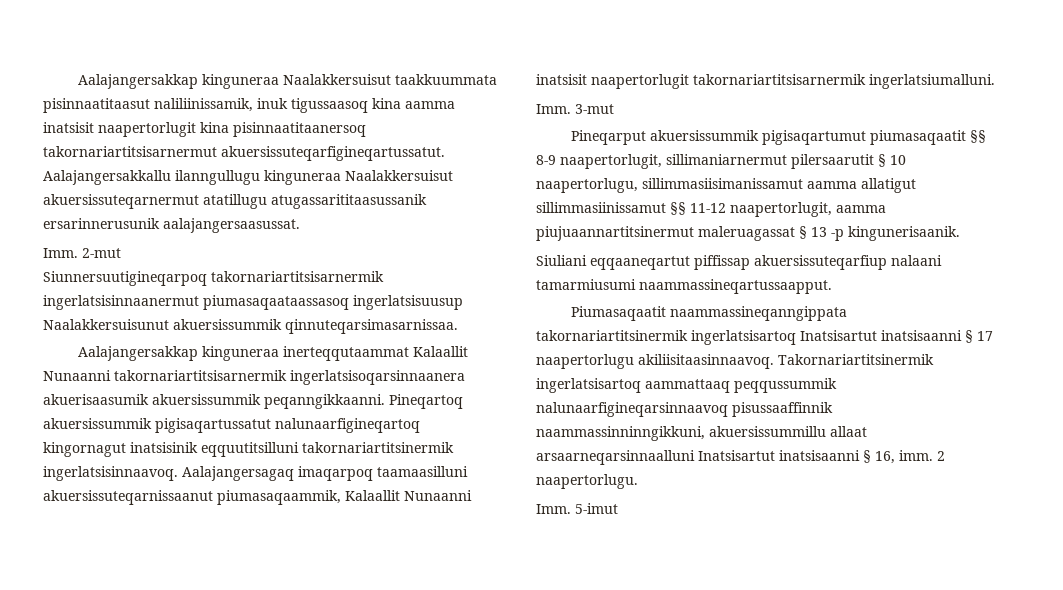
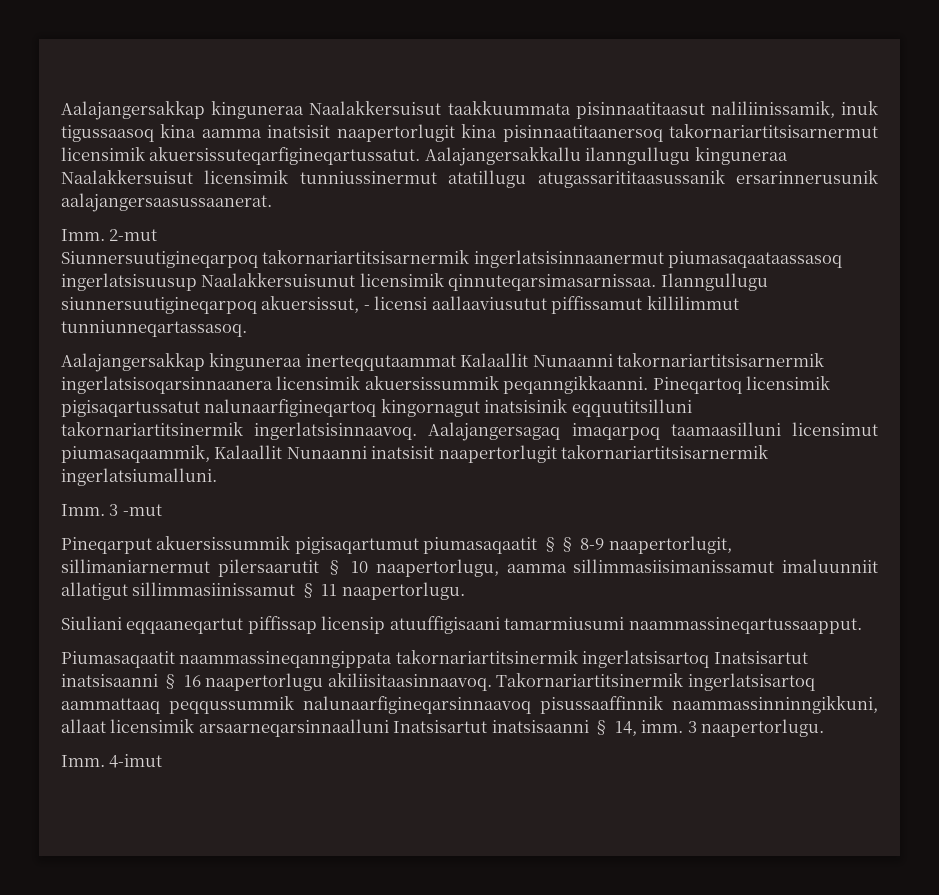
- Aalajangersakkap kinguneraa Naalakkersuisut taakkuummata pisinnaatitaasut naliliinissamik, inuk tigussaasoq kina aamma inatsisit naapertorlugit kina pisinnaatitaanersoq takornariartitsisarnermut akuersissuteqarfigineqartussatut.
+ Aalajangersakkap kinguneraa Naalakkersuisut taakkuummata pisinnaatitaasut naliliinissamik, inuk tigussaasoq kina aamma inatsisit naapertorlugit kina pisinnaatitaanersoq takornariartitsisarnermut licensimik akuersissuteqarfigineqartussatut.
- Aalajangersakkallu ilanngullugu kinguneraa Naalakkersuisut akuersissuteqarnermut atatillugu atugassarititaasussanik ersarinnerusunik aalajangersaasussat.
+ Aalajangersakkallu ilanngullugu kinguneraa Naalakkersuisut licensimik tunniussinermut atatillugu atugassarititaasussanik ersarinnerusunik aalajangersaasussaanerat.
- Siunnersuutigineqarpoq takornariartitsisarnermik ingerlatsisinnaanermut piumasaqaataassasoq ingerlatsisuusup Naalakkersuisunut akuersissummik qinnuteqarsimasarnissaa.
+ Siunnersuutigineqarpoq takornariartitsisarnermik ingerlatsisinnaanermut piumasaqaataassasoq ingerlatsisuusup Naalakkersuisunut licensimik qinnuteqarsimasarnissaa. Ilanngullugu siunnersuutigineqarpoq akuersissut, - licensi aallaaviusutut piffissamut killilimmut tunniunneqartassasoq.
- Aalajangersakkap kinguneraa inerteqqutaammat Kalaallit Nunaanni takornariartitsisarnermik ingerlatsisoqarsinnaanera akuerisaasumik akuersissummik peqanngikkaanni.
+ Aalajangersakkap kinguneraa inerteqqutaammat Kalaallit Nunaanni takornariartitsisarnermik ingerlatsisoqarsinnaanera licensimik akuersissummik peqanngikkaanni.
- Pineqartoq akuersissummik pigisaqartussatut nalunaarfigineqartoq kingornagut inatsisinik eqquutitsilluni takornariartitsinermik ingerlatsisinnaavoq.
+ Pineqartoq licensimik pigisaqartussatut nalunaarfigineqartoq kingornagut inatsisinik eqquutitsilluni takornariartitsinermik ingerlatsisinnaavoq.
- Aalajangersagaq imaqarpoq taamaasilluni akuersissuteqarnissaanut piumasaqaammik, Kalaallit Nunaanni inatsisit naapertorlugit takornariartitsisarnermik ingerlatsiumalluni.
+ Aalajangersagaq imaqarpoq taamaasilluni licensimut piumasaqaammik, Kalaallit Nunaanni inatsisit naapertorlugit takornariartitsisarnermik ingerlatsiumalluni.
- Imm. 3-mut
+ Imm. 3 -mut
- Pineqarput akuersissummik pigisaqartumut piumasaqaatit §§ 8-9 naapertorlugit, sillimaniarnermut pilersaarutit § 10 naapertorlugu, sillimmasiisimanissamut aamma allatigut sillimmasiinissamut §§ 11-12 naapertorlugit, aamma piujuaannartitsinermut maleruagassat § 13 -p kingunerisaanik.
+ Pineqarput akuersissummik pigisaqartumut piumasaqaatit §§ 8-9 naapertorlugit, sillimaniarnermut pilersaarutit § 10 naapertorlugu, aamma sillimmasiisimanissamut imaluunniit allatigut sillimmasiinissamut § 11 naapertorlugu.
- Siuliani eqqaaneqartut piffissap akuersissuteqarfiup nalaani tamarmiusumi naammassineqartussaapput.
+ Siuliani eqqaaneqartut piffissap licensip atuuffigisaani tamarmiusumi naammassineqartussaapput.
- Piumasaqaatit naammassineqanngippata takornariartitsinermik ingerlatsisartoq Inatsisartut inatsisaanni § 17 naapertorlugu akiliisitaasinnaavoq.
+ Piumasaqaatit naammassineqanngippata takornariartitsinermik ingerlatsisartoq Inatsisartut inatsisaanni § 16 naapertorlugu akiliisitaasinnaavoq.
- Takornariartitsinermik ingerlatsisartoq aammattaaq peqqussummik nalunaarfigineqarsinnaavoq pisussaaffinnik naammassinninngikkuni, akuersissummillu allaat arsaarneqarsinnaalluni Inatsisartut inatsisaanni § 16, imm. 2 naapertorlugu.
+ Takornariartitsinermik ingerlatsisartoq aammattaaq peqqussummik nalunaarfigineqarsinnaavoq pisussaaffinnik naammassinninngikkuni, allaat licensimik arsaarneqarsinnaalluni Inatsisartut inatsisaanni § 14, imm. 3 naapertorlugu.
- Imm. 5-imut
+ Imm. 4-imut

